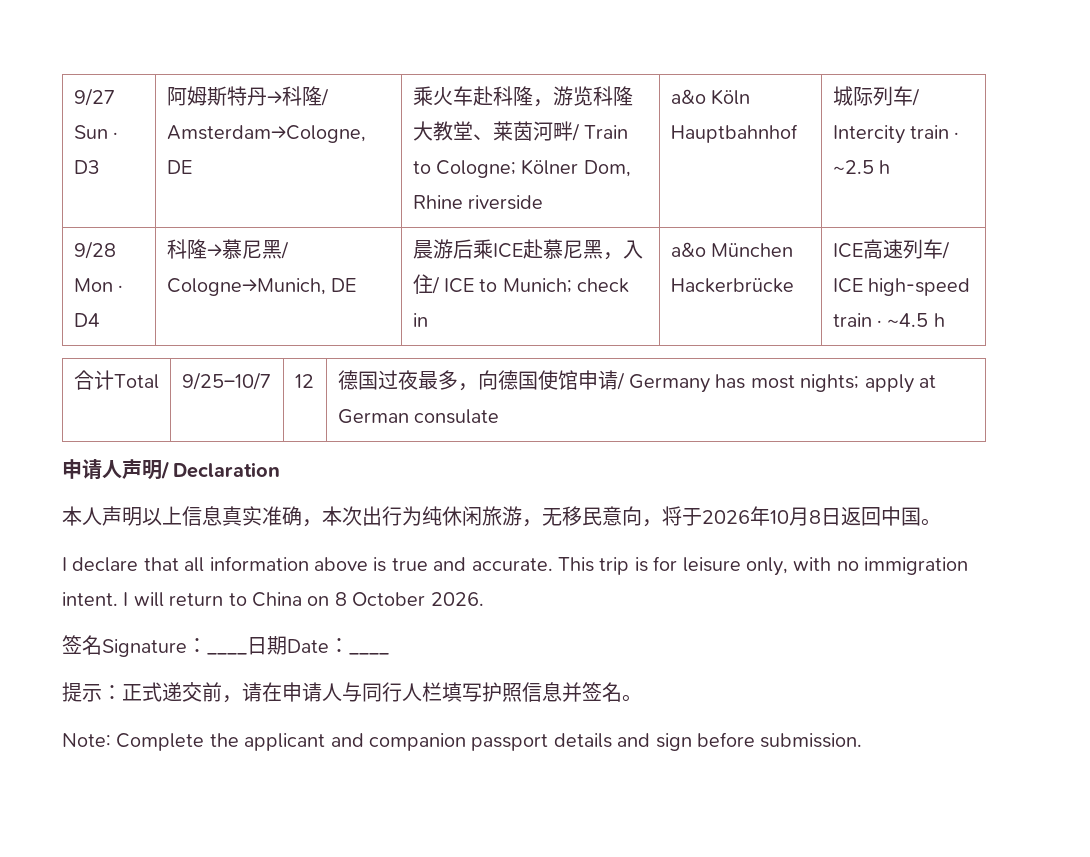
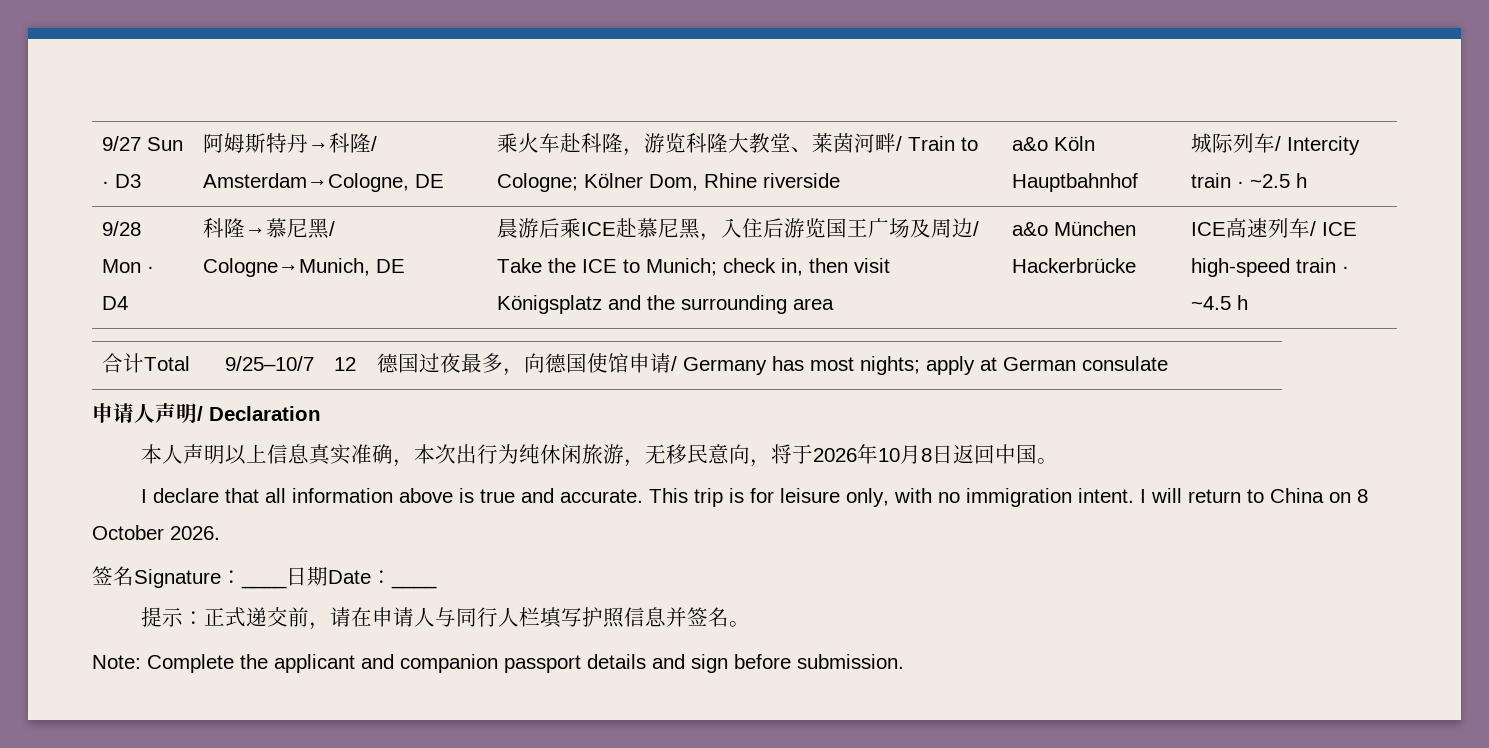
- 晨游后乘ICE赴慕尼黑，入住/ ICE to Munich; check in
+ 晨游后乘ICE赴慕尼黑，入住后游览国王广场及周边/ Take the ICE to Munich; check in, then visit Königsplatz and the surrounding area

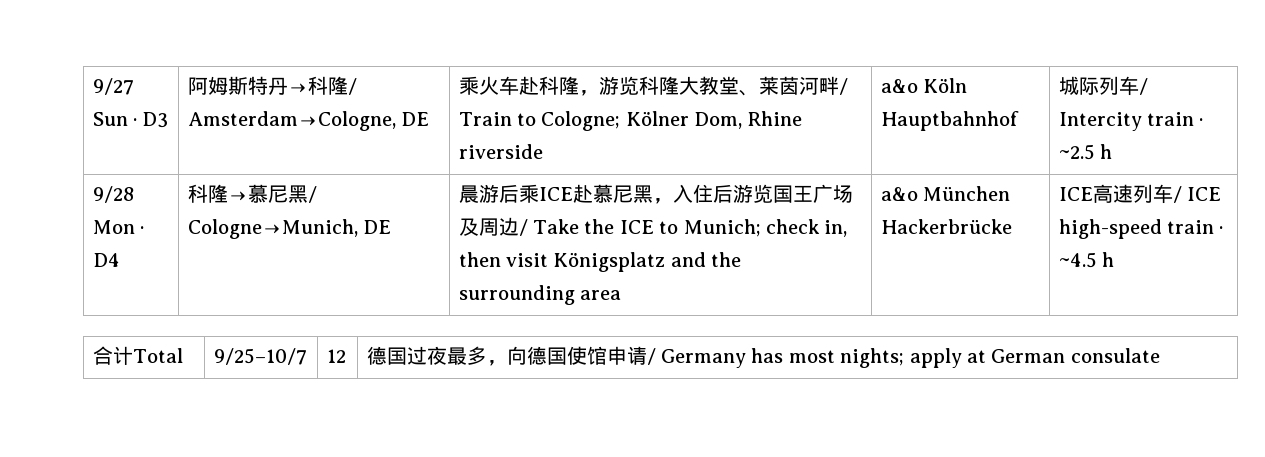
- 申请人声明/ Declaration
- 本人声明以上信息真实准确，本次出行为纯休闲旅游，无移民意向，将于2026年10月8日返回中国。
- I declare that all information above is true and accurate. This trip is for leisure only, with no immigration intent. I will return to China on 8 October 2026.
- 签名Signature：____日期Date：____
- 提示：正式递交前，请在申请人与同行人栏填写护照信息并签名。
- Note: Complete the applicant and companion passport details and sign before submission.

